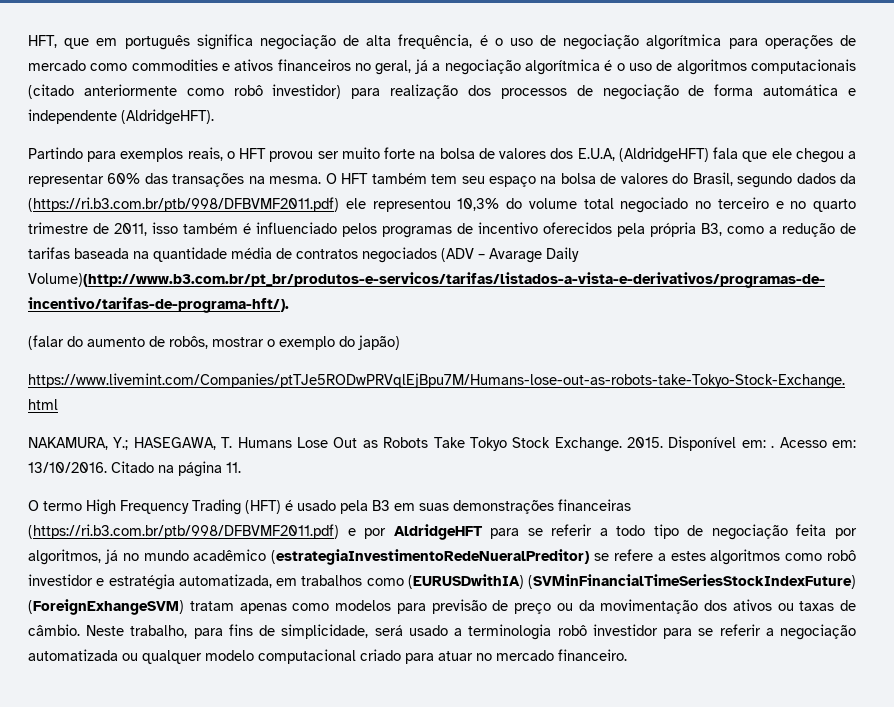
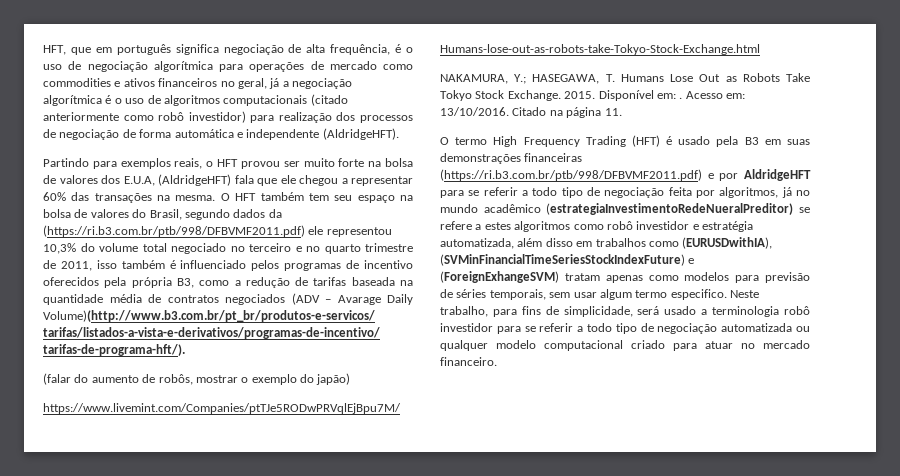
- O termo High Frequency Trading (HFT) é usado pela B3 em suas demonstrações financeiras (https://ri.b3.com.br/ptb/998/DFBVMF2011.pdf) e por AldridgeHFT para se referir a todo tipo de negociação feita por algoritmos, já no mundo acadêmico (estrategiaInvestimentoRedeNueralPreditor) se refere a estes algoritmos como robô investidor e estratégia automatizada, em trabalhos como (EURUSDwithIA) (SVMinFinancialTimeSeriesStockIndexFuture) (ForeignExhangeSVM) tratam apenas como modelos para previsão de preço ou da movimentação dos ativos ou taxas de câmbio.
+ O termo High Frequency Trading (HFT) é usado pela B3 em suas demonstrações financeiras (https://ri.b3.com.br/ptb/998/DFBVMF2011.pdf) e por AldridgeHFT para se referir a todo tipo de negociação feita por algoritmos, já no mundo acadêmico (estrategiaInvestimentoRedeNueralPreditor) se refere a estes algoritmos como robô investidor e estratégia automatizada, além disso em trabalhos como (EURUSDwithIA), (SVMinFinancialTimeSeriesStockIndexFuture) e (ForeignExhangeSVM) tratam apenas como modelos para previsão de séries temporais, sem usar algum termo especifico.
- Neste trabalho, para fins de simplicidade, será usado a terminologia robô investidor para se referir a negociação automatizada ou qualquer modelo computacional criado para atuar no mercado financeiro.
+ Neste trabalho, para fins de simplicidade, será usado a terminologia robô investidor para se referir a todo tipo de negociação automatizada ou qualquer modelo computacional criado para atuar no mercado financeiro.

